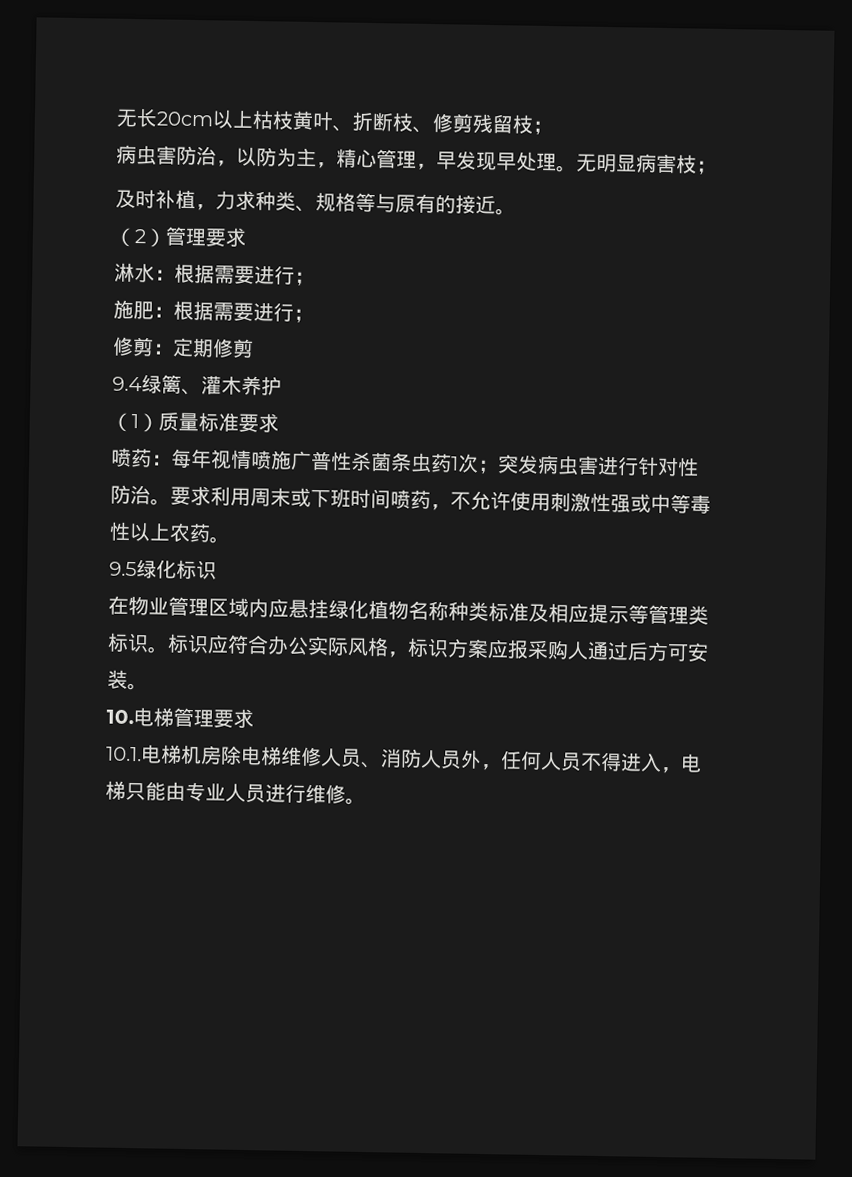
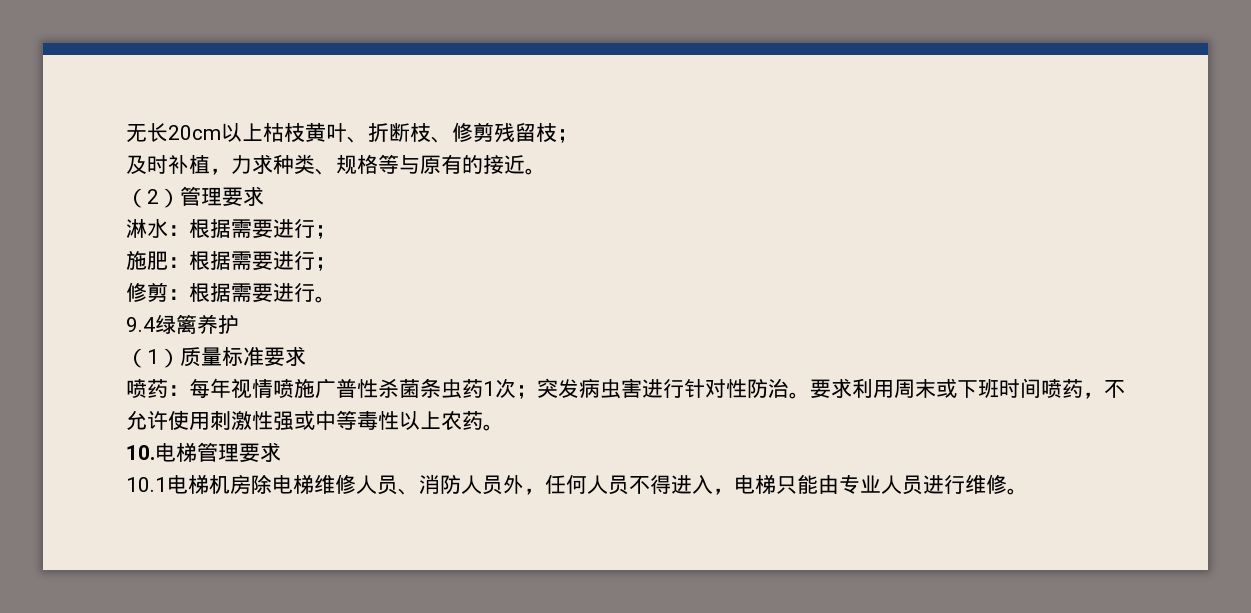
- 病虫害防治，以防为主，精心管理，早发现早处理。无明显病害枝；
- 修剪：定期修剪
+ 修剪：根据需要进行。
- 9.4绿篱、灌木养护
+ 9.4绿篱养护
- 9.5绿化标识
- 在物业管理区域内应悬挂绿化植物名称种类标准及相应提示等管理类标识。标识应符合办公实际风格，标识方案应报采购人通过后方可安装。
- 10.1.电梯机房除电梯维修人员、消防人员外，任何人员不得进入，电梯只能由专业人员进行维修。
+ 10.1电梯机房除电梯维修人员、消防人员外，任何人员不得进入，电梯只能由专业人员进行维修。

